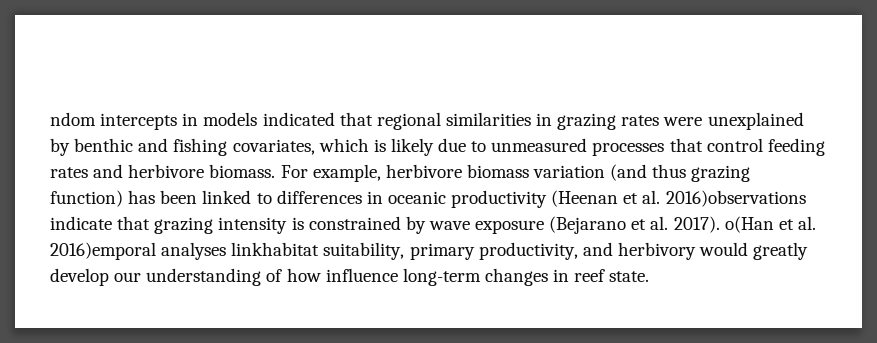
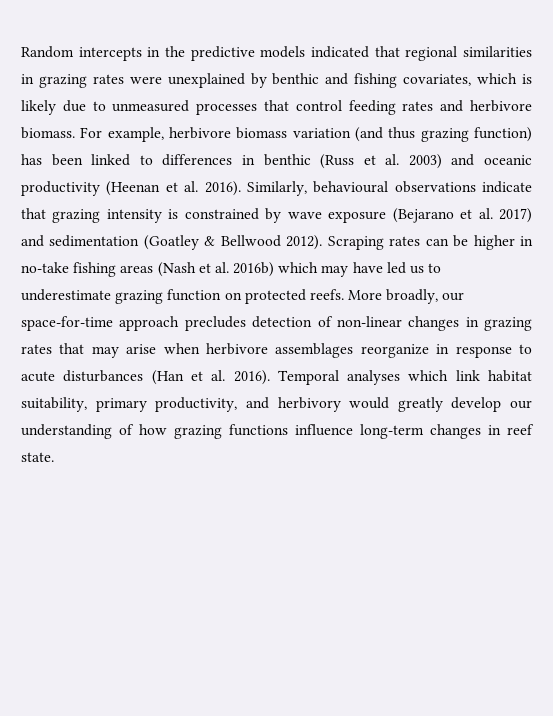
- ndom intercepts in models indicated that regional similarities in grazing rates were unexplained by benthic and fishing covariates, which is likely due to unmeasured processes that control feeding rates and herbivore biomass.
+ Random intercepts in the predictive models indicated that regional similarities in grazing rates were unexplained by benthic and fishing covariates, which is likely due to unmeasured processes that control feeding rates and herbivore biomass.
- For example, herbivore biomass variation (and thus grazing function) has been linked to differences in oceanic productivity (Heenan et al. 2016)observations indicate that grazing intensity is constrained by wave exposure (Bejarano et al. 2017). o(Han et al. 2016)emporal analyses linkhabitat suitability, primary productivity, and herbivory would greatly develop our understanding of how influence long-term changes in reef state.
+ For example, herbivore biomass variation (and thus grazing function) has been linked to differences in benthic (Russ et al. 2003) and oceanic productivity (Heenan et al. 2016). Similarly, behavioural observations indicate that grazing intensity is constrained by wave exposure (Bejarano et al. 2017) and sedimentation (Goatley & Bellwood 2012). Scraping rates can be higher in no-take fishing areas (Nash et al. 2016b) which may have led us to underestimate grazing function on protected reefs. More broadly, our space-for-time approach precludes detection of non-linear changes in grazing rates that may arise when herbivore assemblages reorganize in response to acute disturbances (Han et al. 2016). Temporal analyses which link habitat suitability, primary productivity, and herbivory would greatly develop our understanding of how grazing functions influence long-term changes in reef state.

